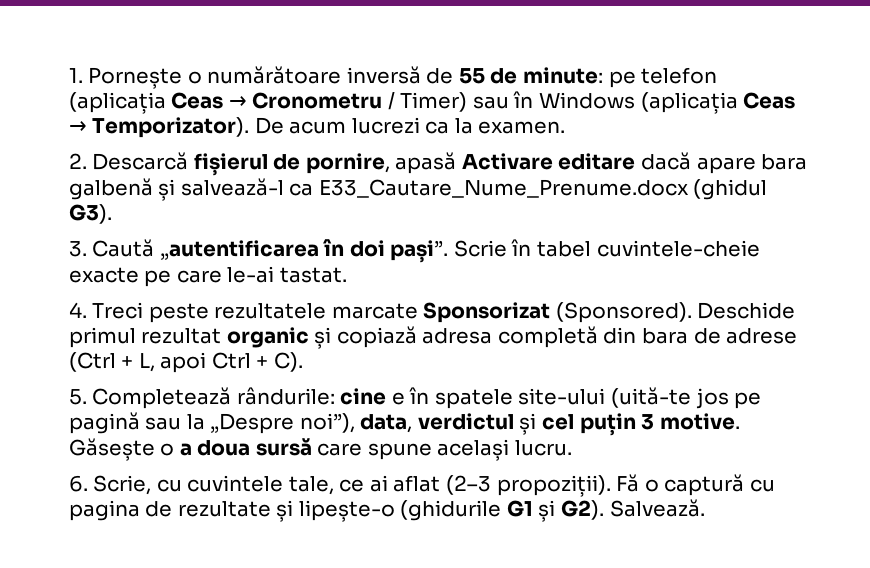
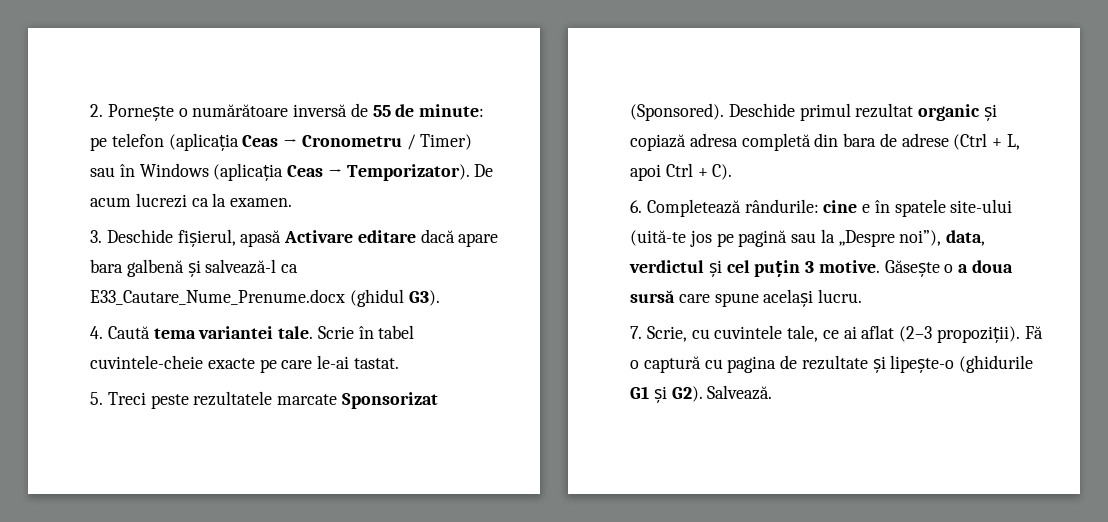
- 1. Pornește o numărătoare inversă de 55 de minute: pe telefon (aplicația Ceas → Cronometru / Timer) sau în Windows (aplicația Ceas → Temporizator).
+ 2. Pornește o numărătoare inversă de 55 de minute: pe telefon (aplicația Ceas → Cronometru / Timer) sau în Windows (aplicația Ceas → Temporizator).
- 2. Descarcă fișierul de pornire, apasă Activare editare dacă apare bara galbenă și salvează-l ca E33_Cautare_Nume_Prenume.docx (ghidul G3).
+ 3. Deschide fișierul, apasă Activare editare dacă apare bara galbenă și salvează-l ca E33_Cautare_Nume_Prenume.docx (ghidul G3).
- 3. Caută „autentificarea în doi pași”.
+ 4. Caută tema variantei tale.
- 4. Treci peste rezultatele marcate Sponsorizat (Sponsored).
+ 5. Treci peste rezultatele marcate Sponsorizat (Sponsored).
- 5. Completează rândurile: cine e în spatele site-ului (uită-te jos pe pagină sau la „Despre noi”), data, verdictul și cel puțin 3 motive.
+ 6. Completează rândurile: cine e în spatele site-ului (uită-te jos pe pagină sau la „Despre noi”), data, verdictul și cel puțin 3 motive.
- 6. Scrie, cu cuvintele tale, ce ai aflat (2–3 propoziții).
+ 7. Scrie, cu cuvintele tale, ce ai aflat (2–3 propoziții).

